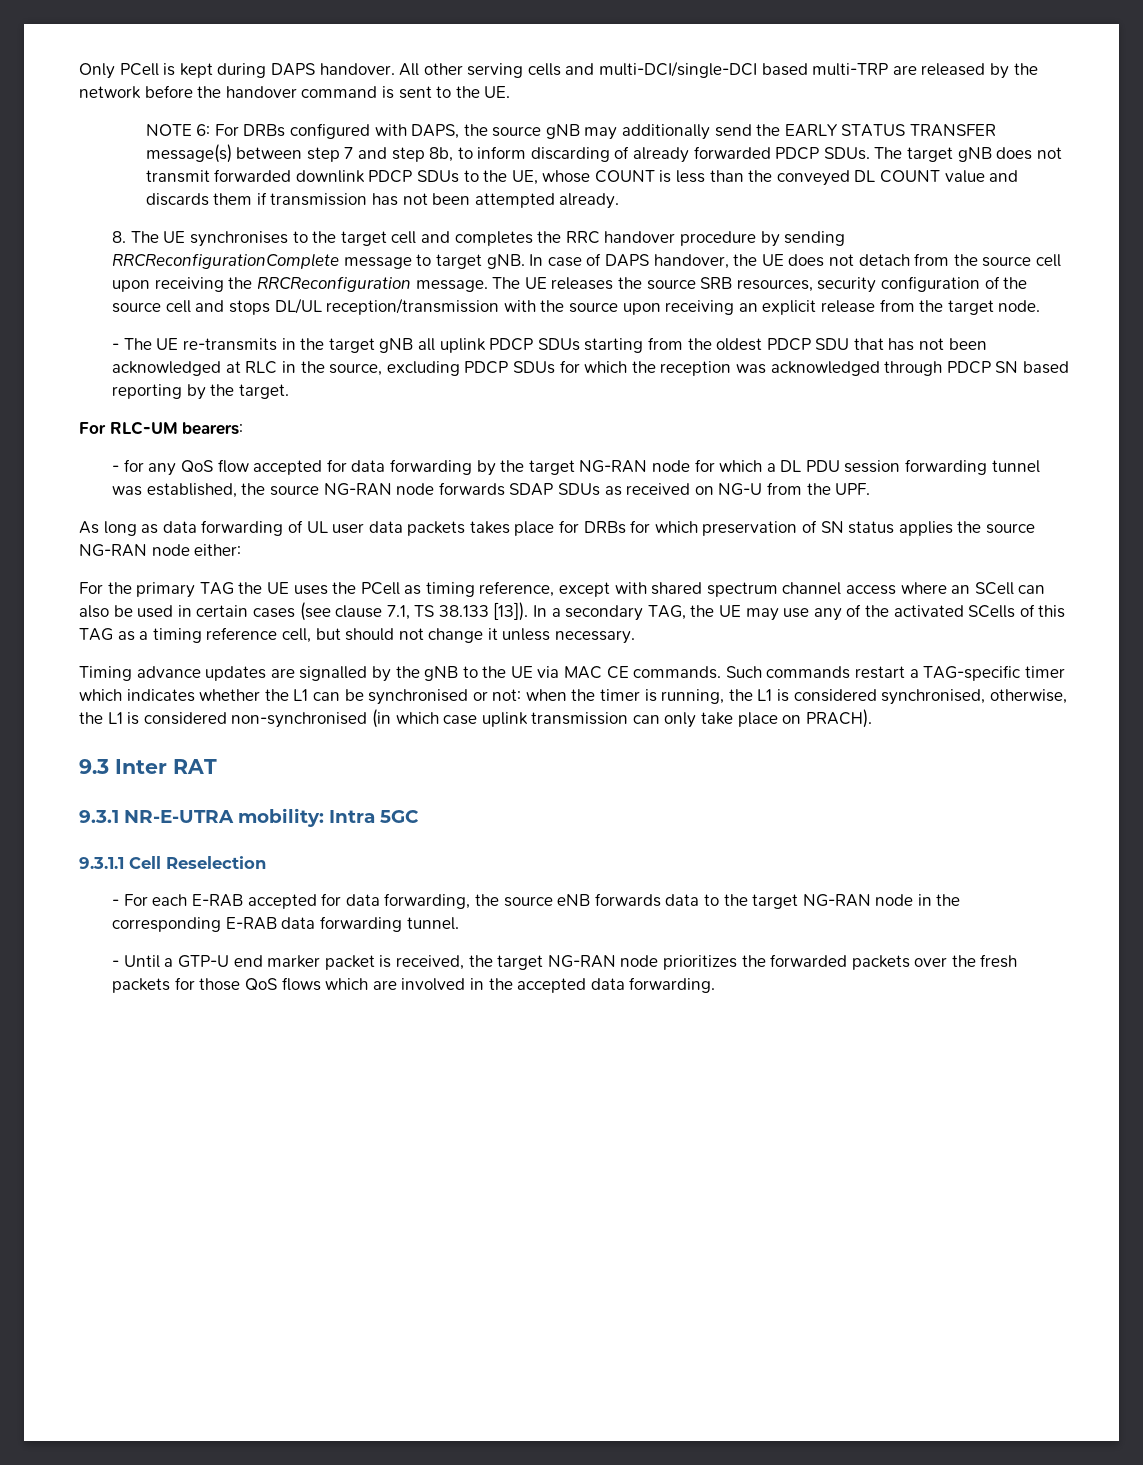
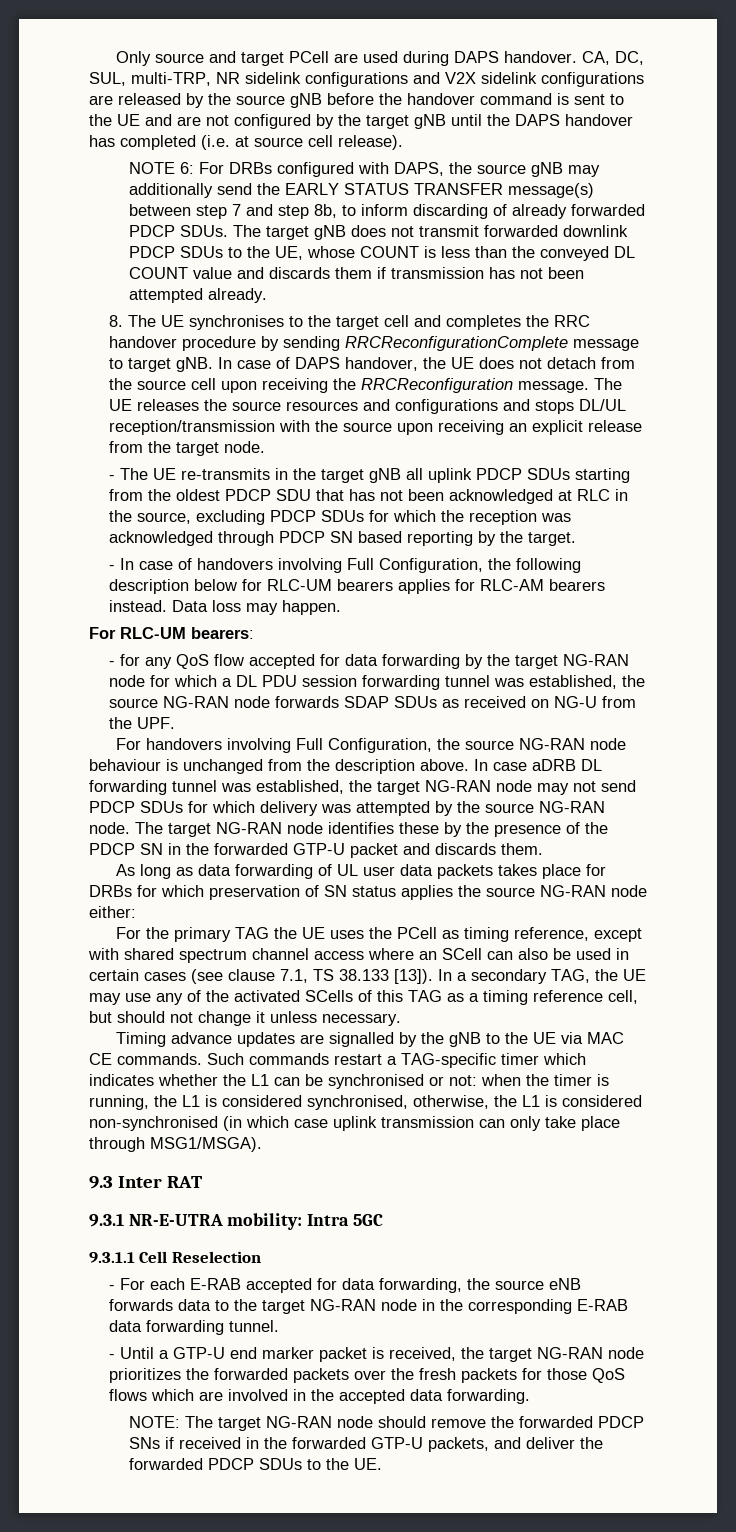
- Only PCell is kept during DAPS handover. All other serving cells and multi-DCI/single-DCI based multi-TRP are released by the network before the handover command is sent to the UE.
+ Only source and target PCell are used during DAPS handover. CA, DC, SUL, multi-TRP, NR sidelink configurations and V2X sidelink configurations are released by the source gNB before the handover command is sent to the UE and are not configured by the target gNB until the DAPS handover has completed (i.e. at source cell release).
- The UE releases the source SRB resources, security configuration of the source cell and stops DL/UL reception/transmission with the source upon receiving an explicit release from the target node.
+ The UE releases the source resources and configurations and stops DL/UL reception/transmission with the source upon receiving an explicit release from the target node.
+ - In case of handovers involving Full Configuration, the following description below for RLC-UM bearers applies for RLC-AM bearers instead. Data loss may happen.
+ For handovers involving Full Configuration, the source NG-RAN node behaviour is unchanged from the description above. In case aDRB DL forwarding tunnel was established, the target NG-RAN node may not send PDCP SDUs for which delivery was attempted by the source NG-RAN node. The target NG-RAN node identifies these by the presence of the PDCP SN in the forwarded GTP-U packet and discards them.
- Such commands restart a TAG-specific timer which indicates whether the L1 can be synchronised or not: when the timer is running, the L1 is considered synchronised, otherwise, the L1 is considered non-synchronised (in which case uplink transmission can only take place on PRACH).
+ Such commands restart a TAG-specific timer which indicates whether the L1 can be synchronised or not: when the timer is running, the L1 is considered synchronised, otherwise, the L1 is considered non-synchronised (in which case uplink transmission can only take place through MSG1/MSGA).
+ NOTE: The target NG-RAN node should remove the forwarded PDCP SNs if received in the forwarded GTP-U packets, and deliver the forwarded PDCP SDUs to the UE.

